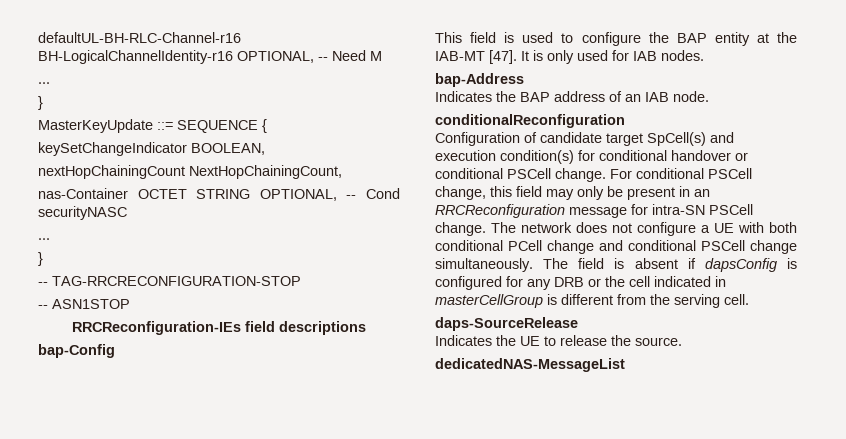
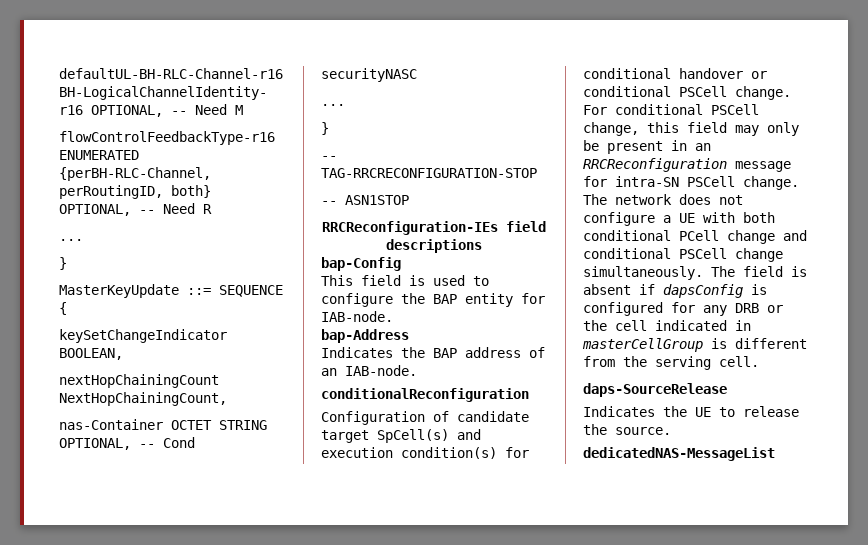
+ flowControlFeedbackType-r16 ENUMERATED {perBH-RLC-Channel, perRoutingID, both} OPTIONAL, -- Need R
- This field is used to configure the BAP entity at the IAB-MT [47]. It is only used for IAB nodes.
+ This field is used to configure the BAP entity for IAB-node.
- Indicates the BAP address of an IAB node.
+ Indicates the BAP address of an IAB-node.

